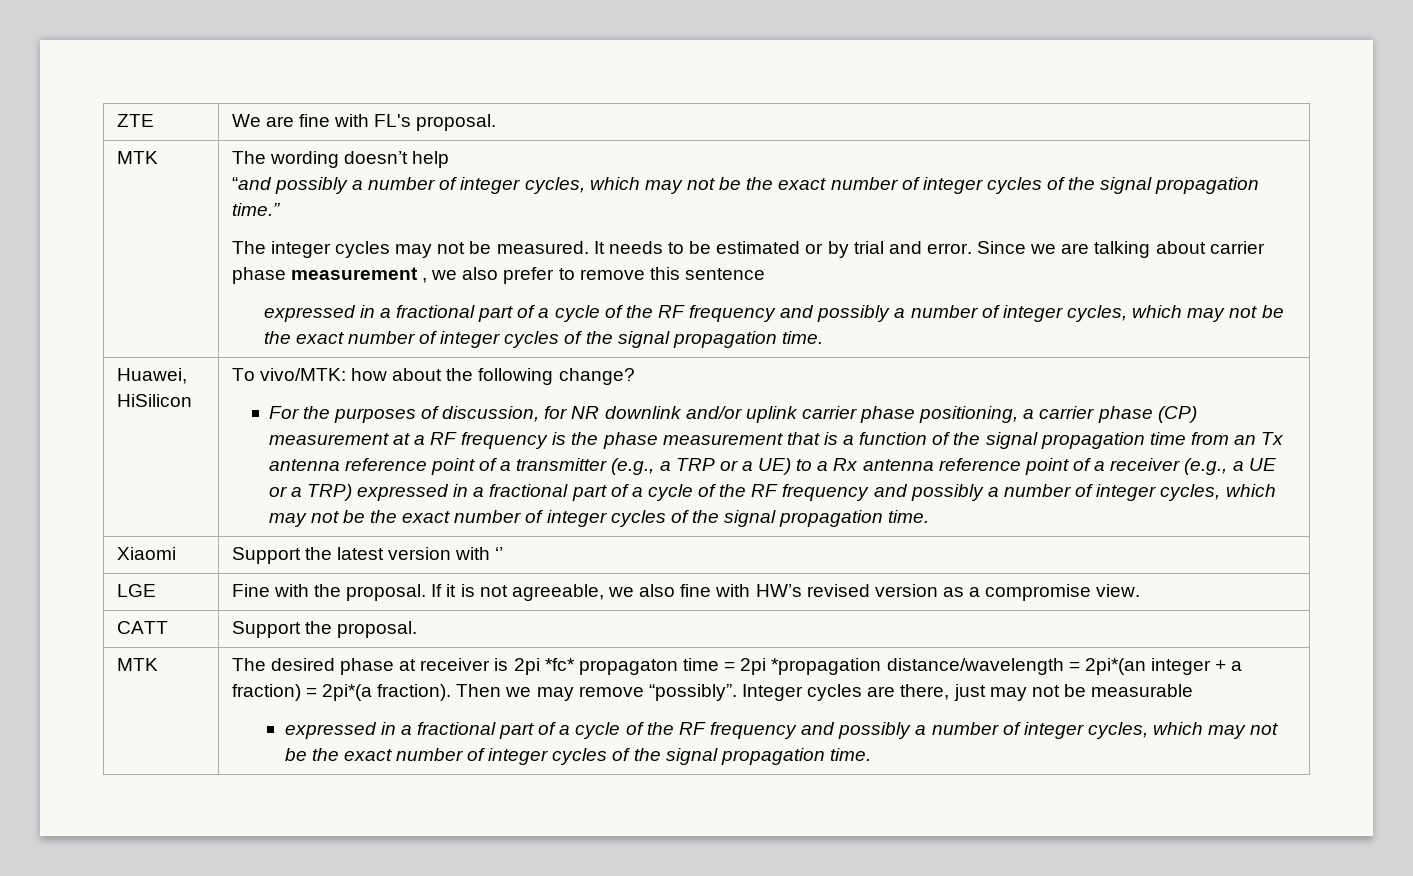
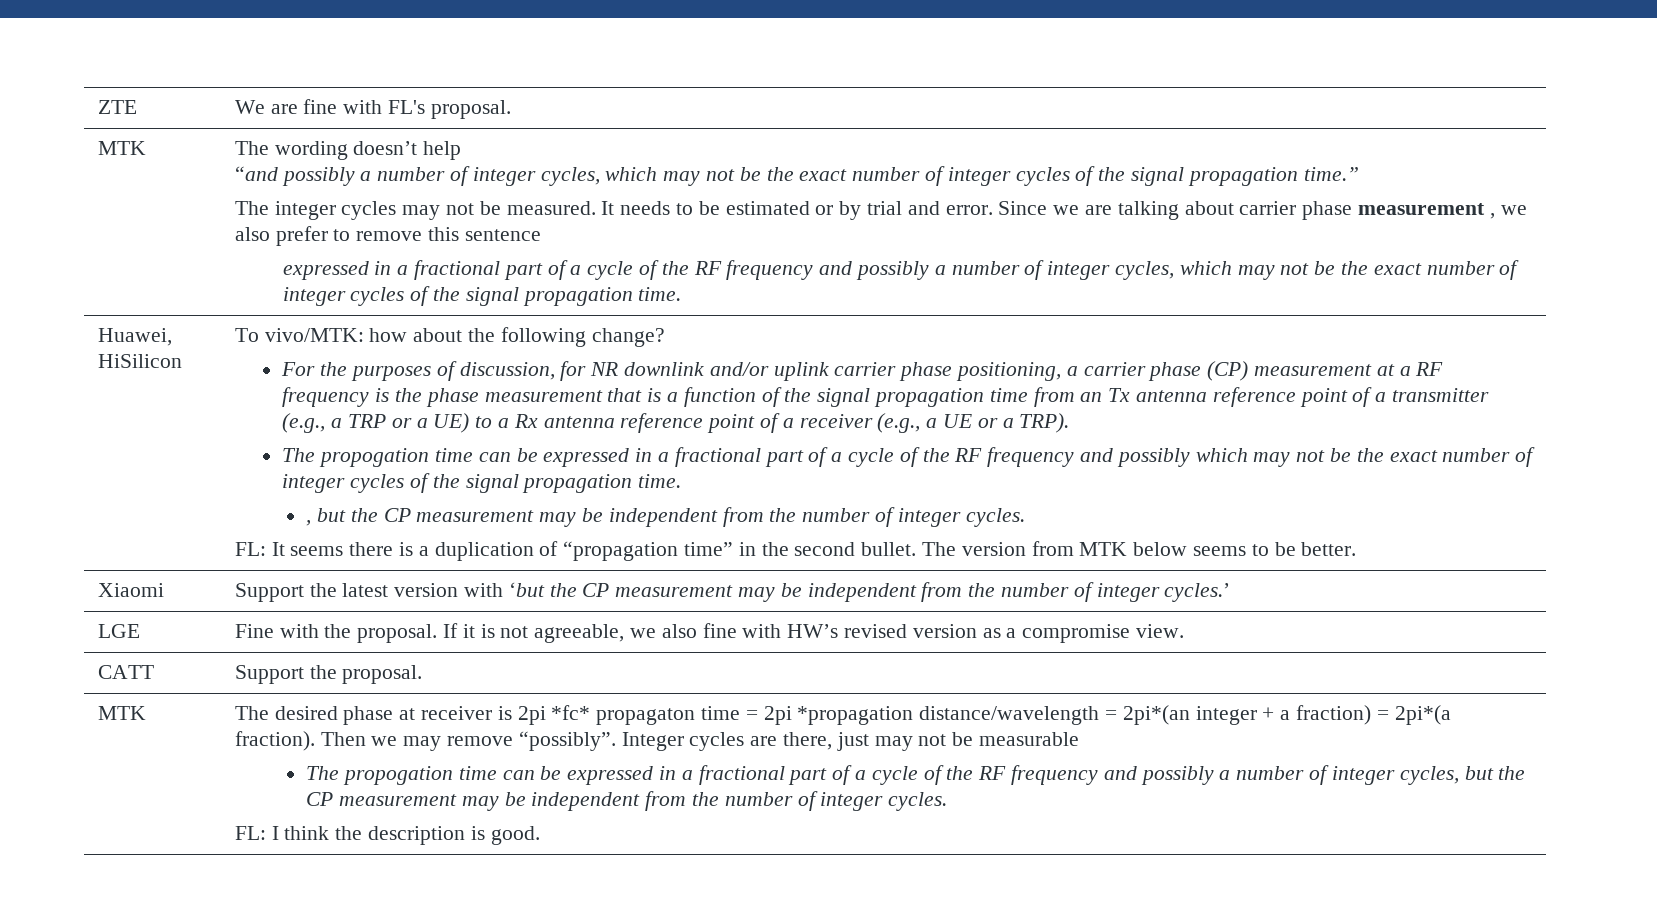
- For the purposes of discussion, for NR downlink and/or uplink carrier phase positioning, a carrier phase (CP) measurement at a RF frequency is the phase measurement that is a function of the signal propagation time from an Tx antenna reference point of a transmitter (e.g., a TRP or a UE) to a Rx antenna reference point of a receiver (e.g., a UE or a TRP) expressed in a fractional part of a cycle of the RF frequency and possibly a number of integer cycles, which may not be the exact number of integer cycles of the signal propagation time.
+ For the purposes of discussion, for NR downlink and/or uplink carrier phase positioning, a carrier phase (CP) measurement at a RF frequency is the phase measurement that is a function of the signal propagation time from an Tx antenna reference point of a transmitter (e.g., a TRP or a UE) to a Rx antenna reference point of a receiver (e.g., a UE or a TRP).
+ The propogation time can be expressed in a fractional part of a cycle of the RF frequency and possibly which may not be the exact number of integer cycles of the signal propagation time.
+ , but the CP measurement may be independent from the number of integer cycles.
+ FL: It seems there is a duplication of “propagation time” in the second bullet. The version from MTK below seems to be better.
- Xiaomi | Support the latest version with ‘’
+ Xiaomi | Support the latest version with ‘but the CP measurement may be independent from the number of integer cycles.’
  Integer cycles are there, just may not be measurable
- expressed in a fractional part of a cycle of the RF frequency and possibly a number of integer cycles, which may not be the exact number of integer cycles of the signal propagation time.
+ The propogation time can be expressed in a fractional part of a cycle of the RF frequency and possibly a number of integer cycles, but the CP measurement may be independent from the number of integer cycles.
+ FL: I think the description is good.

